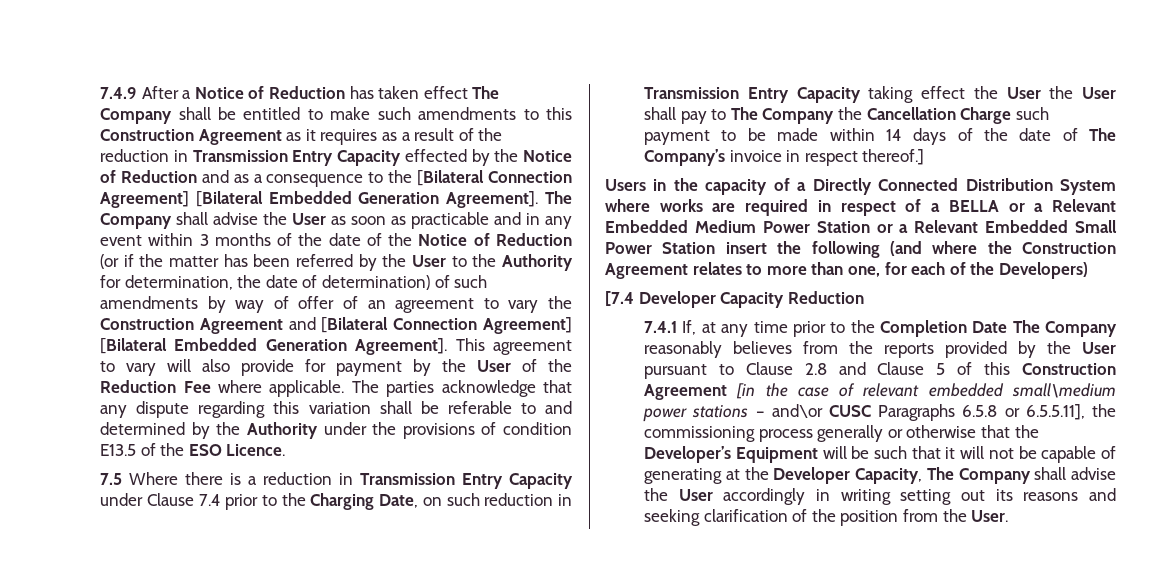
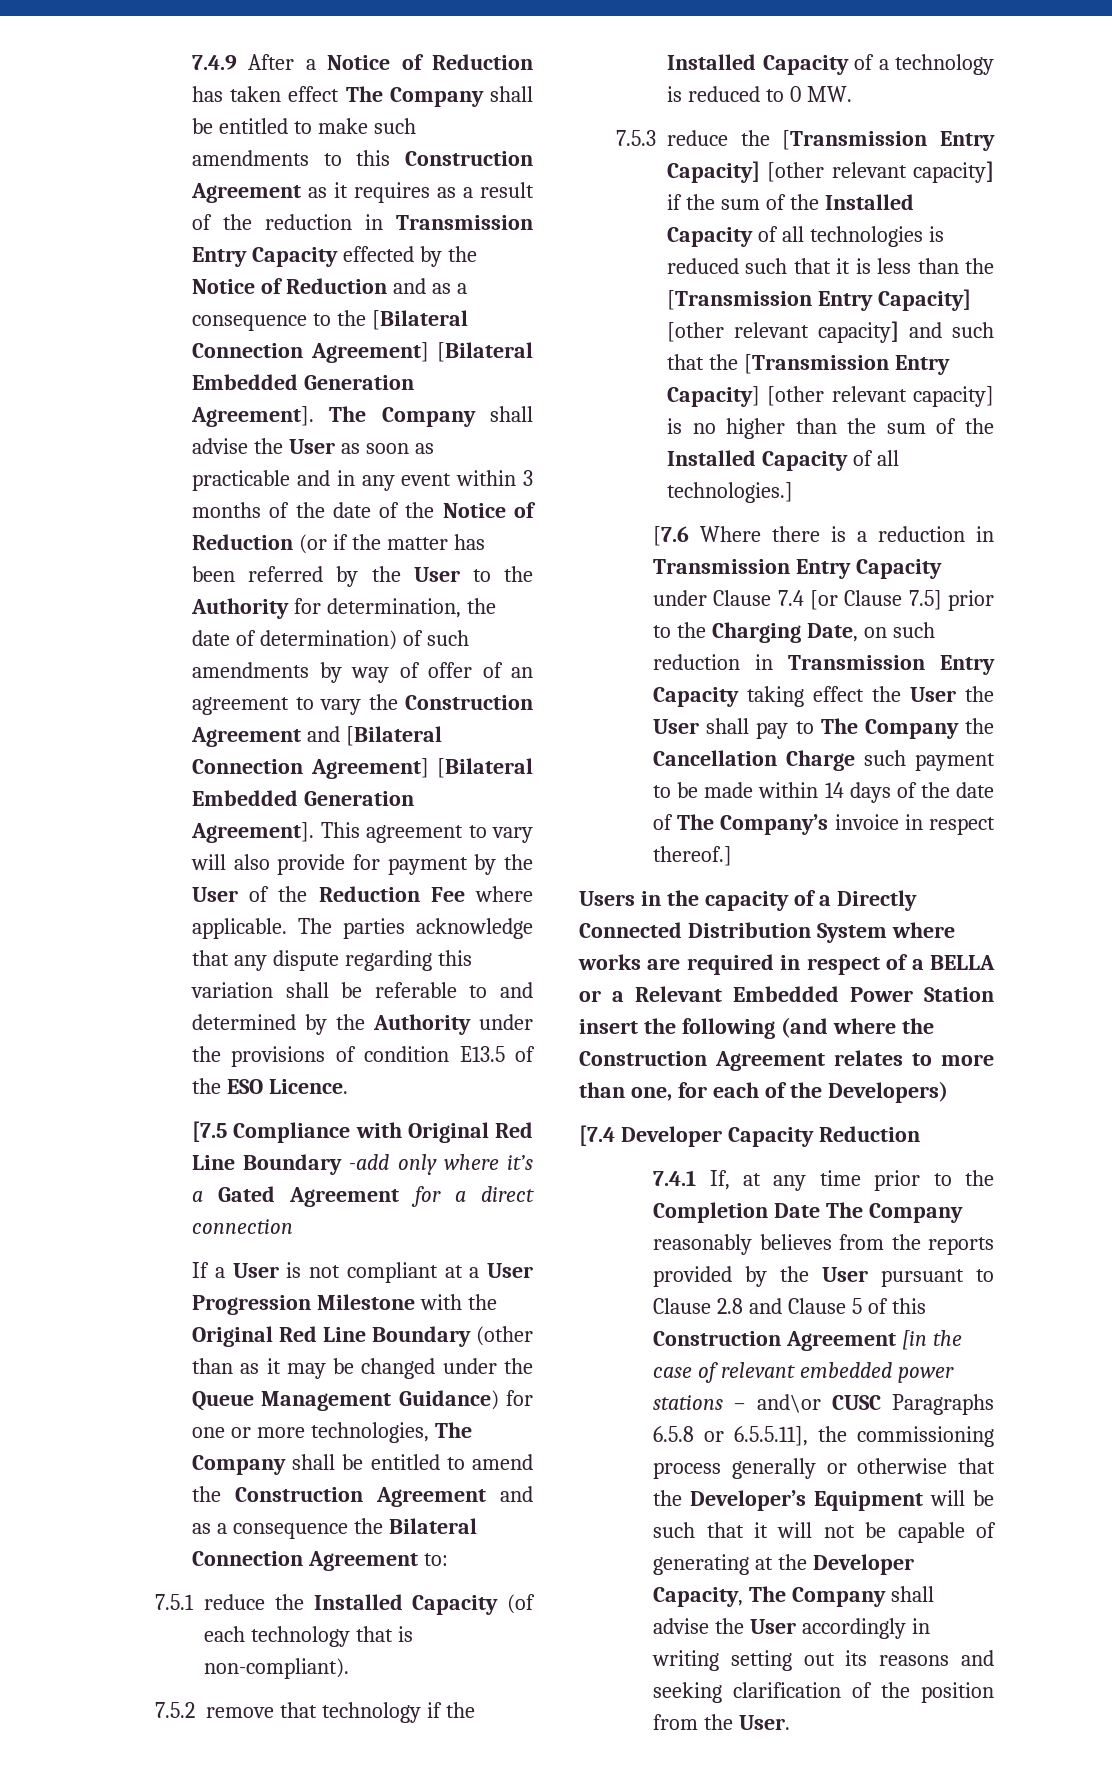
- 7.5 Where there is a reduction in Transmission Entry Capacity under Clause 7.4 prior to the Charging Date, on such reduction in Transmission Entry Capacity taking effect the User the User shall pay to The Company the Cancellation Charge such payment to be made within 14 days of the date of The Company’s invoice in respect thereof.]
+ [7.5 Compliance with Original Red Line Boundary -add only where it’s a Gated Agreement for a direct connection
+ If a User is not compliant at a User Progression Milestone with the Original Red Line Boundary (other than as it may be changed under the Queue Management Guidance) for one or more technologies, The Company shall be entitled to amend the Construction Agreement and as a consequence the Bilateral Connection Agreement to:
+ 7.5.1 reduce the Installed Capacity (of each technology that is non-compliant).
+ 7.5.2 remove that technology if the Installed Capacity of a technology is reduced to 0 MW.
+ 7.5.3 reduce the [Transmission Entry Capacity] [other relevant capacity] if the sum of the Installed Capacity of all technologies is reduced such that it is less than the [Transmission Entry Capacity] [other relevant capacity] and such that the [Transmission Entry Capacity] [other relevant capacity] is no higher than the sum of the Installed Capacity of all technologies.]
+ [7.6 Where there is a reduction in Transmission Entry Capacity under Clause 7.4 [or Clause 7.5] prior to the Charging Date, on such reduction in Transmission Entry Capacity taking effect the User the User shall pay to The Company the Cancellation Charge such payment to be made within 14 days of the date of The Company’s invoice in respect thereof.]
- Users in the capacity of a Directly Connected Distribution System where works are required in respect of a BELLA or a Relevant Embedded Medium Power Station or a Relevant Embedded Small Power Station insert the following (and where the Construction Agreement relates to more than one, for each of the Developers)
+ Users in the capacity of a Directly Connected Distribution System where works are required in respect of a BELLA or a Relevant Embedded Power Station insert the following (and where the Construction Agreement relates to more than one, for each of the Developers)
- 7.4.1 If, at any time prior to the Completion Date The Company reasonably believes from the reports provided by the User pursuant to Clause 2.8 and Clause 5 of this Construction Agreement [in the case of relevant embedded small\medium power stations – and\or CUSC Paragraphs 6.5.8 or 6.5.5.11], the commissioning process generally or otherwise that the Developer’s Equipment will be such that it will not be capable of generating at the Developer Capacity, The Company shall advise the User accordingly in writing setting out its reasons and seeking clarification of the position from the User.
+ 7.4.1 If, at any time prior to the Completion Date The Company reasonably believes from the reports provided by the User pursuant to Clause 2.8 and Clause 5 of this Construction Agreement [in the case of relevant embedded power stations – and\or CUSC Paragraphs 6.5.8 or 6.5.5.11], the commissioning process generally or otherwise that the Developer’s Equipment will be such that it will not be capable of generating at the Developer Capacity, The Company shall advise the User accordingly in writing setting out its reasons and seeking clarification of the position from the User.

